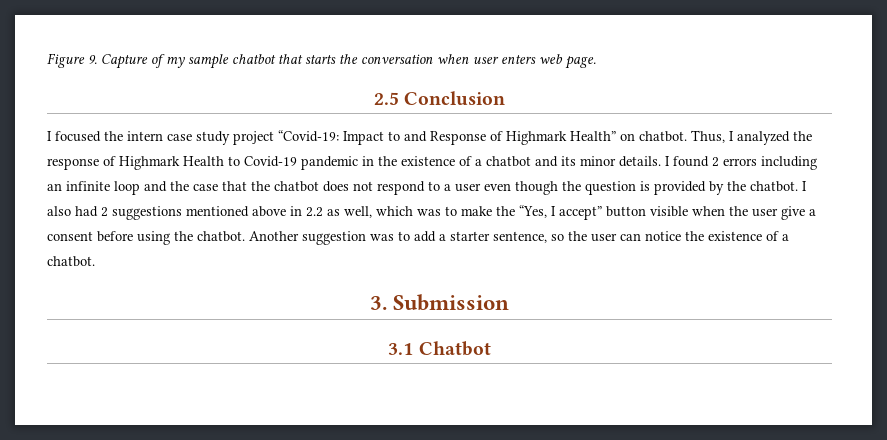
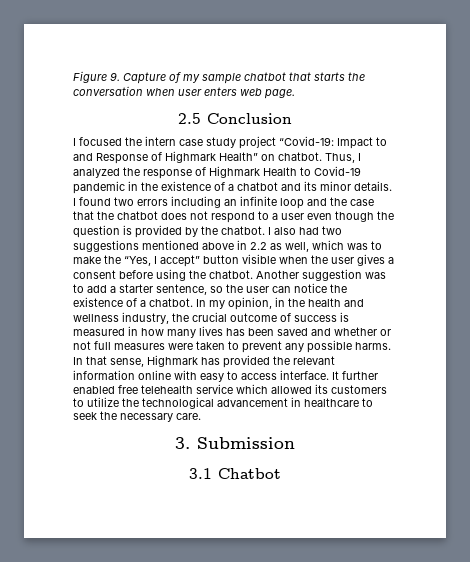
- I found 2 errors including an infinite loop and the case that the chatbot does not respond to a user even though the question is provided by the chatbot.
+ I found two errors including an infinite loop and the case that the chatbot does not respond to a user even though the question is provided by the chatbot.
- I also had 2 suggestions mentioned above in 2.2 as well, which was to make the “Yes, I accept” button visible when the user give a consent before using the chatbot.
+ I also had two suggestions mentioned above in 2.2 as well, which was to make the “Yes, I accept” button visible when the user gives a consent before using the chatbot.
+ In my opinion, in the health and wellness industry, the crucial outcome of success is measured in how many lives has been saved and whether or not full measures were taken to prevent any possible harms. In that sense, Highmark has provided the relevant information online with easy to access interface. It further enabled free telehealth service which allowed its customers to utilize the technological advancement in healthcare to seek the necessary care.

